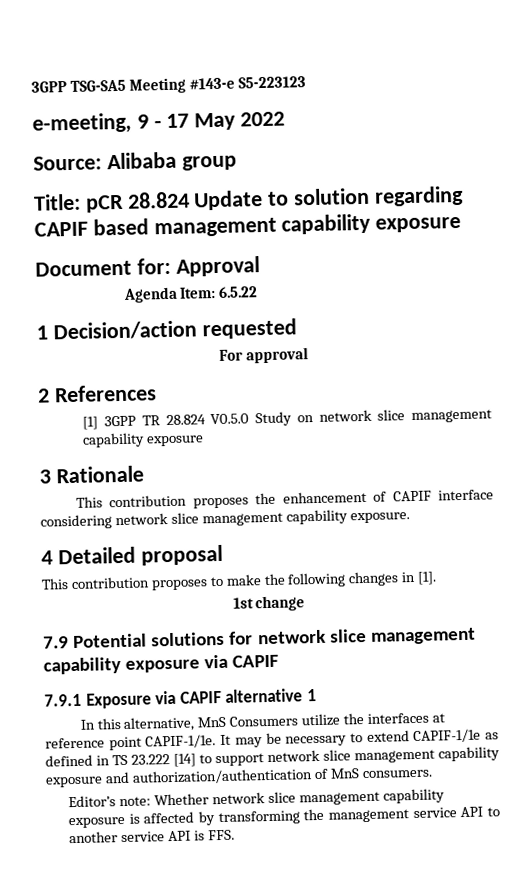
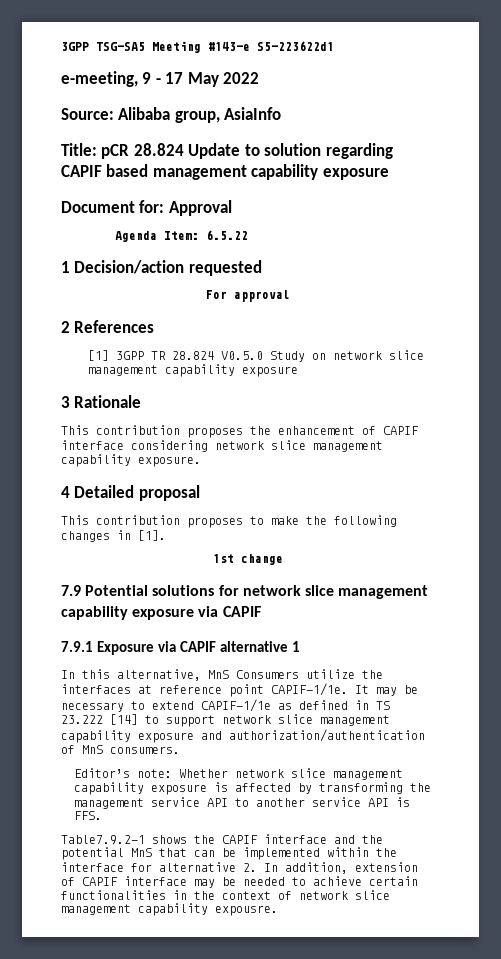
- 3GPP TSG-SA5 Meeting #143-e S5-223123
+ 3GPP TSG-SA5 Meeting #143-e S5-223622d1
- Source: Alibaba group
+ Source: Alibaba group, AsiaInfo
+ Table7.9.2-1 shows the CAPIF interface and the potential MnS that can be implemented within the interface for alternative 2. In addition, extension of CAPIF interface may be needed to achieve certain functionalities in the context of network slice management capability expousre.

